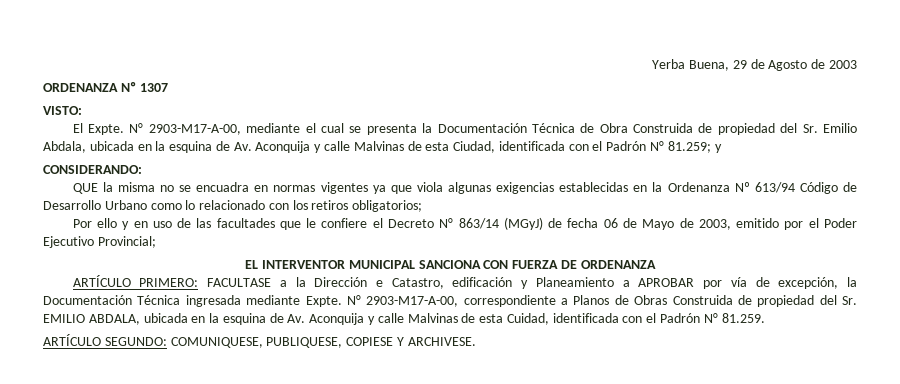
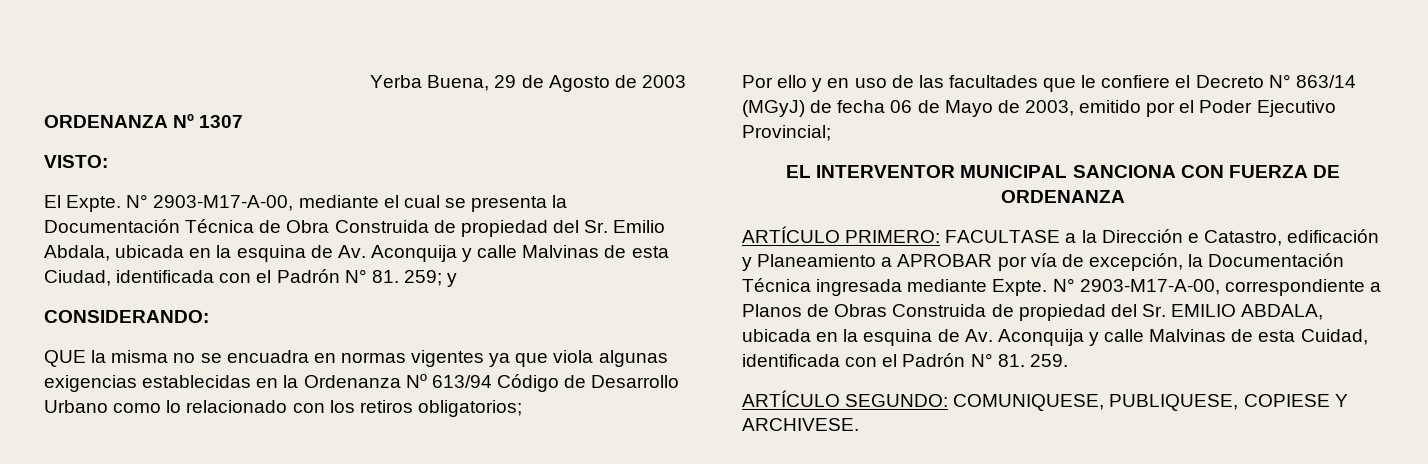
- N° 2903-M17-A-00, mediante el cual se presenta la Documentación Técnica de Obra Construida de propiedad del Sr. Emilio Abdala, ubicada en la esquina de Av. Aconquija y calle Malvinas de esta Ciudad, identificada con el Padrón N° 81.259; y
+ N° 2903-M17-A-00, mediante el cual se presenta la Documentación Técnica de Obra Construida de propiedad del Sr. Emilio Abdala, ubicada en la esquina de Av. Aconquija y calle Malvinas de esta Ciudad, identificada con el Padrón N° 81. 259; y
- N° 2903-M17-A-00, correspondiente a Planos de Obras Construida de propiedad del Sr. EMILIO ABDALA, ubicada en la esquina de Av. Aconquija y calle Malvinas de esta Cuidad, identificada con el Padrón N° 81.259.
+ N° 2903-M17-A-00, correspondiente a Planos de Obras Construida de propiedad del Sr. EMILIO ABDALA, ubicada en la esquina de Av. Aconquija y calle Malvinas de esta Cuidad, identificada con el Padrón N° 81. 259.

